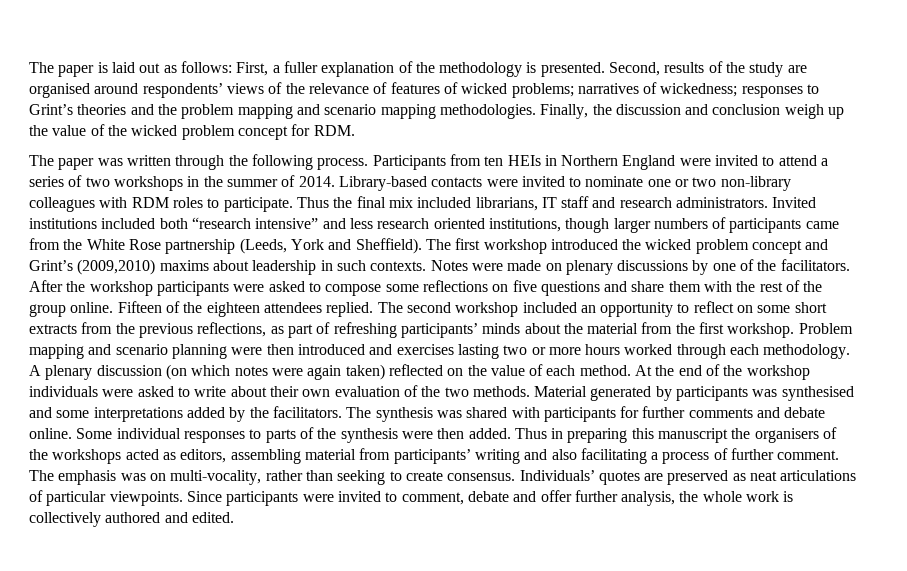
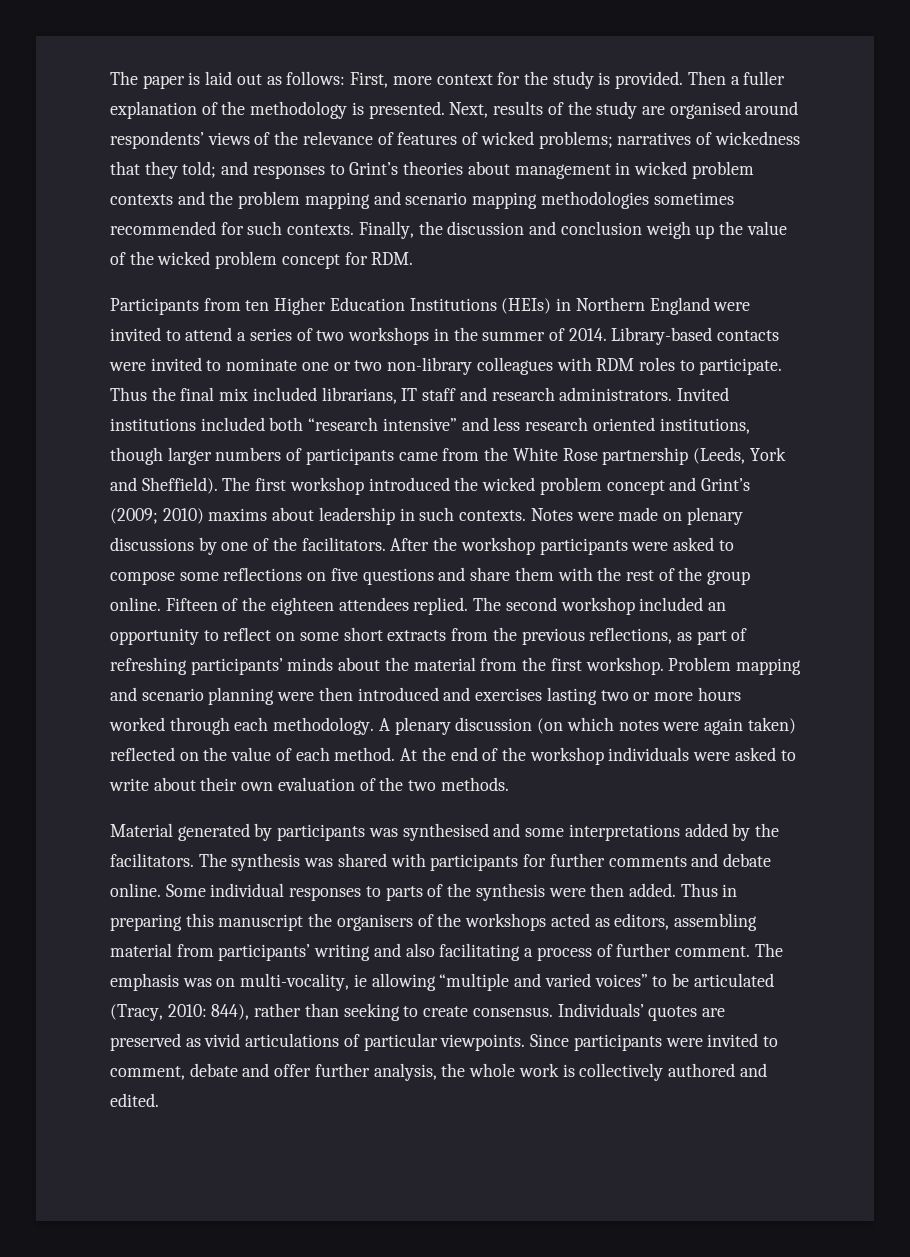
- The paper is laid out as follows: First, a fuller explanation of the methodology is presented.
+ The paper is laid out as follows: First, more context for the study is provided. Then a fuller explanation of the methodology is presented.
- Second, results of the study are organised around respondents’ views of the relevance of features of wicked problems; narratives of wickedness; responses to Grint’s theories and the problem mapping and scenario mapping methodologies.
+ Next, results of the study are organised around respondents’ views of the relevance of features of wicked problems; narratives of wickedness that they told; and responses to Grint’s theories about management in wicked problem contexts and the problem mapping and scenario mapping methodologies sometimes recommended for such contexts.
- The paper was written through the following process. Participants from ten HEIs in Northern England were invited to attend a series of two workshops in the summer of 2014.
+ Participants from ten Higher Education Institutions (HEIs) in Northern England were invited to attend a series of two workshops in the summer of 2014.
- The first workshop introduced the wicked problem concept and Grint’s (2009,2010) maxims about leadership in such contexts.
+ The first workshop introduced the wicked problem concept and Grint’s (2009; 2010) maxims about leadership in such contexts.
- At the end of the workshop individuals were asked to write about their own evaluation of the two methods. Material generated by participants was synthesised and some interpretations added by the facilitators.
+ At the end of the workshop individuals were asked to write about their own evaluation of the two methods.
+ Material generated by participants was synthesised and some interpretations added by the facilitators.
- The emphasis was on multi-vocality, rather than seeking to create consensus.
+ The emphasis was on multi-vocality, ie allowing “multiple and varied voices” to be articulated (Tracy, 2010: 844), rather than seeking to create consensus.
- Individuals’ quotes are preserved as neat articulations of particular viewpoints.
+ Individuals’ quotes are preserved as vivid articulations of particular viewpoints.

